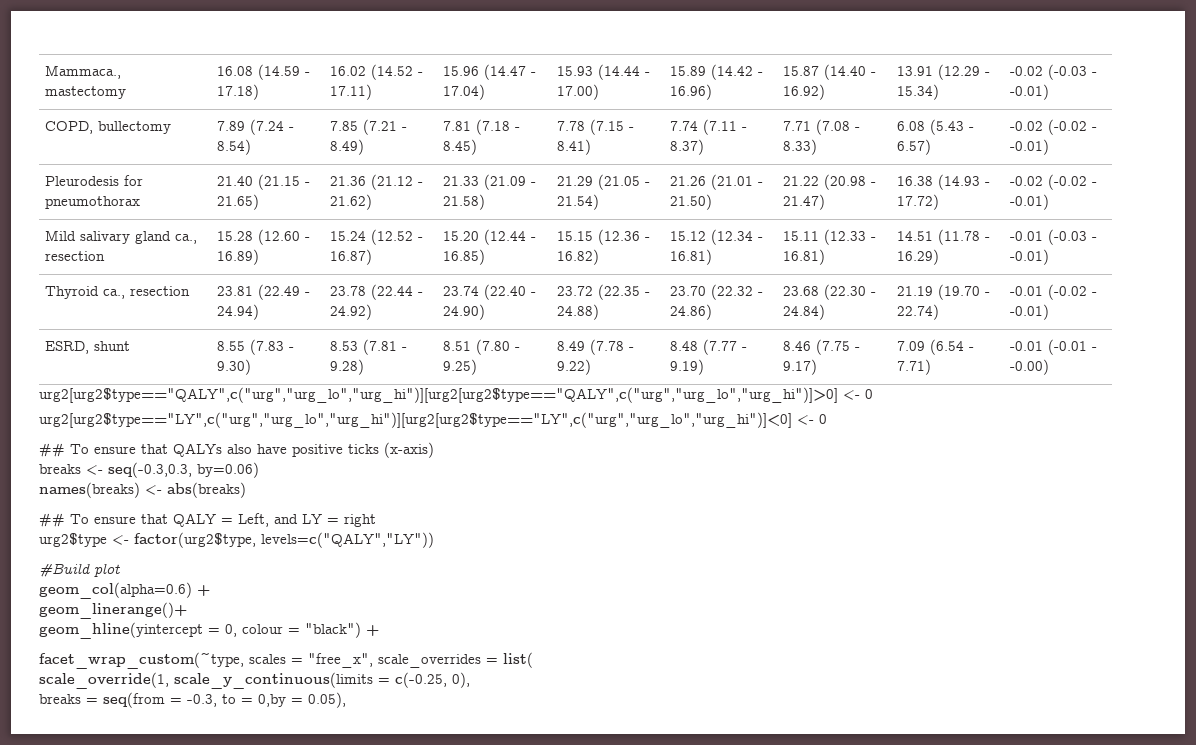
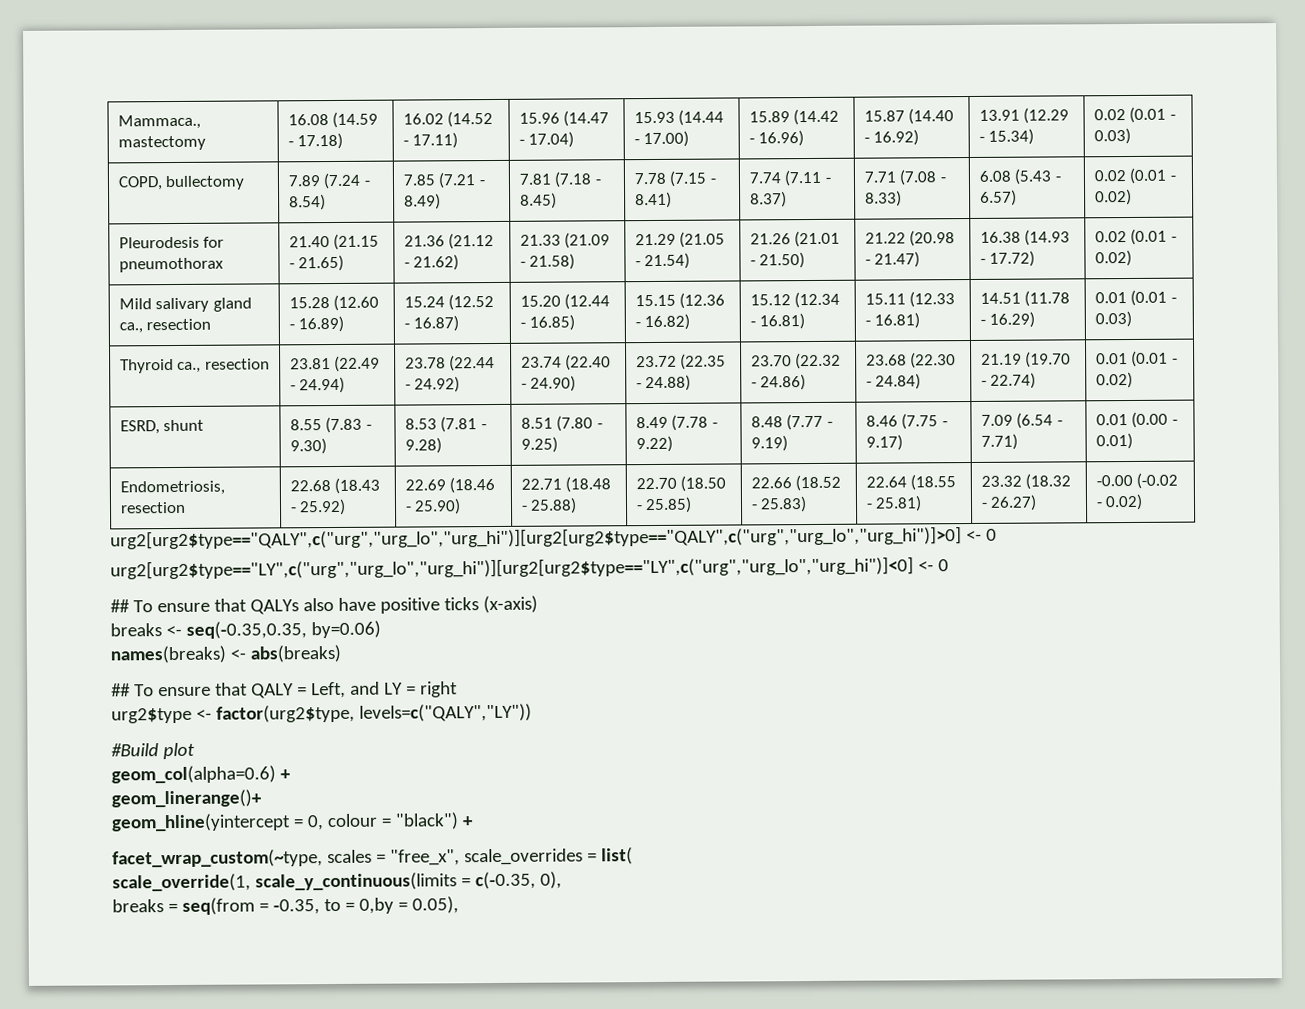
- Mammaca., mastectomy | 16.08 (14.59 - 17.18) | 16.02 (14.52 - 17.11) | 15.96 (14.47 - 17.04) | 15.93 (14.44 - 17.00) | 15.89 (14.42 - 16.96) | 15.87 (14.40 - 16.92) | 13.91 (12.29 - 15.34) | -0.02 (-0.03 - -0.01)
+ Mammaca., mastectomy | 16.08 (14.59 - 17.18) | 16.02 (14.52 - 17.11) | 15.96 (14.47 - 17.04) | 15.93 (14.44 - 17.00) | 15.89 (14.42 - 16.96) | 15.87 (14.40 - 16.92) | 13.91 (12.29 - 15.34) | 0.02 (0.01 - 0.03)
- COPD, bullectomy | 7.89 (7.24 - 8.54) | 7.85 (7.21 - 8.49) | 7.81 (7.18 - 8.45) | 7.78 (7.15 - 8.41) | 7.74 (7.11 - 8.37) | 7.71 (7.08 - 8.33) | 6.08 (5.43 - 6.57) | -0.02 (-0.02 - -0.01)
+ COPD, bullectomy | 7.89 (7.24 - 8.54) | 7.85 (7.21 - 8.49) | 7.81 (7.18 - 8.45) | 7.78 (7.15 - 8.41) | 7.74 (7.11 - 8.37) | 7.71 (7.08 - 8.33) | 6.08 (5.43 - 6.57) | 0.02 (0.01 - 0.02)
- Pleurodesis for pneumothorax | 21.40 (21.15 - 21.65) | 21.36 (21.12 - 21.62) | 21.33 (21.09 - 21.58) | 21.29 (21.05 - 21.54) | 21.26 (21.01 - 21.50) | 21.22 (20.98 - 21.47) | 16.38 (14.93 - 17.72) | -0.02 (-0.02 - -0.01)
+ Pleurodesis for pneumothorax | 21.40 (21.15 - 21.65) | 21.36 (21.12 - 21.62) | 21.33 (21.09 - 21.58) | 21.29 (21.05 - 21.54) | 21.26 (21.01 - 21.50) | 21.22 (20.98 - 21.47) | 16.38 (14.93 - 17.72) | 0.02 (0.01 - 0.02)
- Mild salivary gland ca., resection | 15.28 (12.60 - 16.89) | 15.24 (12.52 - 16.87) | 15.20 (12.44 - 16.85) | 15.15 (12.36 - 16.82) | 15.12 (12.34 - 16.81) | 15.11 (12.33 - 16.81) | 14.51 (11.78 - 16.29) | -0.01 (-0.03 - -0.01)
+ Mild salivary gland ca., resection | 15.28 (12.60 - 16.89) | 15.24 (12.52 - 16.87) | 15.20 (12.44 - 16.85) | 15.15 (12.36 - 16.82) | 15.12 (12.34 - 16.81) | 15.11 (12.33 - 16.81) | 14.51 (11.78 - 16.29) | 0.01 (0.01 - 0.03)
- Thyroid ca., resection | 23.81 (22.49 - 24.94) | 23.78 (22.44 - 24.92) | 23.74 (22.40 - 24.90) | 23.72 (22.35 - 24.88) | 23.70 (22.32 - 24.86) | 23.68 (22.30 - 24.84) | 21.19 (19.70 - 22.74) | -0.01 (-0.02 - -0.01)
+ Thyroid ca., resection | 23.81 (22.49 - 24.94) | 23.78 (22.44 - 24.92) | 23.74 (22.40 - 24.90) | 23.72 (22.35 - 24.88) | 23.70 (22.32 - 24.86) | 23.68 (22.30 - 24.84) | 21.19 (19.70 - 22.74) | 0.01 (0.01 - 0.02)
- ESRD, shunt | 8.55 (7.83 - 9.30) | 8.53 (7.81 - 9.28) | 8.51 (7.80 - 9.25) | 8.49 (7.78 - 9.22) | 8.48 (7.77 - 9.19) | 8.46 (7.75 - 9.17) | 7.09 (6.54 - 7.71) | -0.01 (-0.01 - -0.00)
+ ESRD, shunt | 8.55 (7.83 - 9.30) | 8.53 (7.81 - 9.28) | 8.51 (7.80 - 9.25) | 8.49 (7.78 - 9.22) | 8.48 (7.77 - 9.19) | 8.46 (7.75 - 9.17) | 7.09 (6.54 - 7.71) | 0.01 (0.00 - 0.01)
+ Endometriosis, resection | 22.68 (18.43 - 25.92) | 22.69 (18.46 - 25.90) | 22.71 (18.48 - 25.88) | 22.70 (18.50 - 25.85) | 22.66 (18.52 - 25.83) | 22.64 (18.55 - 25.81) | 23.32 (18.32 - 26.27) | -0.00 (-0.02 - 0.02)
- breaks <- seq(-0.3,0.3, by=0.06)
+ breaks <- seq(-0.35,0.35, by=0.06)
- scale_override(1, scale_y_continuous(limits = c(-0.25, 0),
+ scale_override(1, scale_y_continuous(limits = c(-0.35, 0),
- breaks = seq(from = -0.3, to = 0,by = 0.05),
+ breaks = seq(from = -0.35, to = 0,by = 0.05),

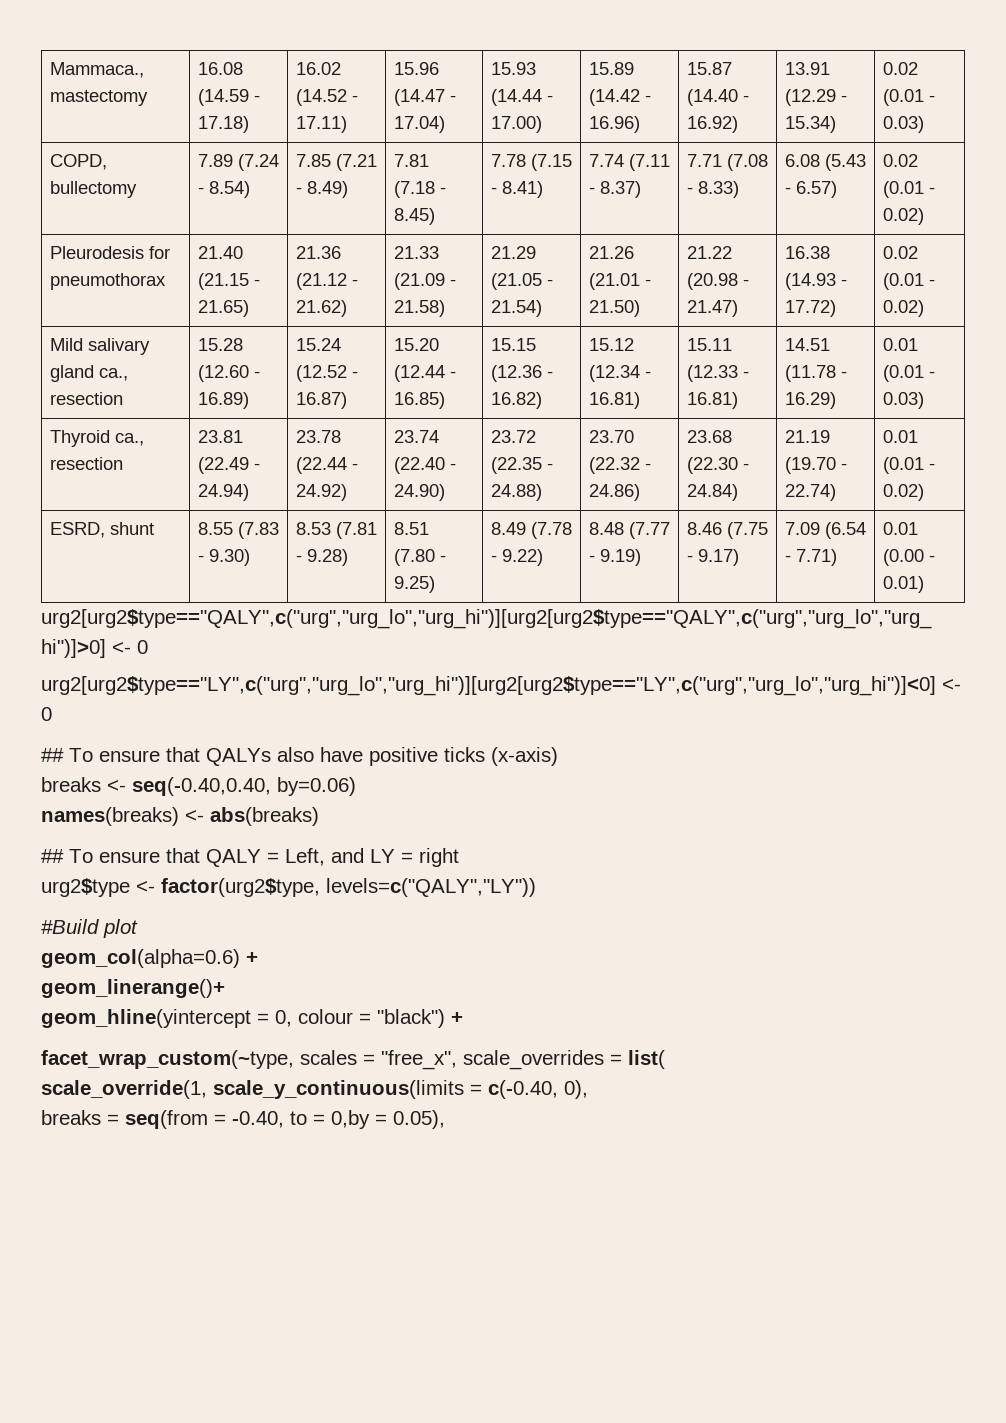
- Endometriosis, resection | 22.68 (18.43 - 25.92) | 22.69 (18.46 - 25.90) | 22.71 (18.48 - 25.88) | 22.70 (18.50 - 25.85) | 22.66 (18.52 - 25.83) | 22.64 (18.55 - 25.81) | 23.32 (18.32 - 26.27) | -0.00 (-0.02 - 0.02)
- breaks <- seq(-0.35,0.35, by=0.06)
+ breaks <- seq(-0.40,0.40, by=0.06)
- scale_override(1, scale_y_continuous(limits = c(-0.35, 0),
+ scale_override(1, scale_y_continuous(limits = c(-0.40, 0),
- breaks = seq(from = -0.35, to = 0,by = 0.05),
+ breaks = seq(from = -0.40, to = 0,by = 0.05),

